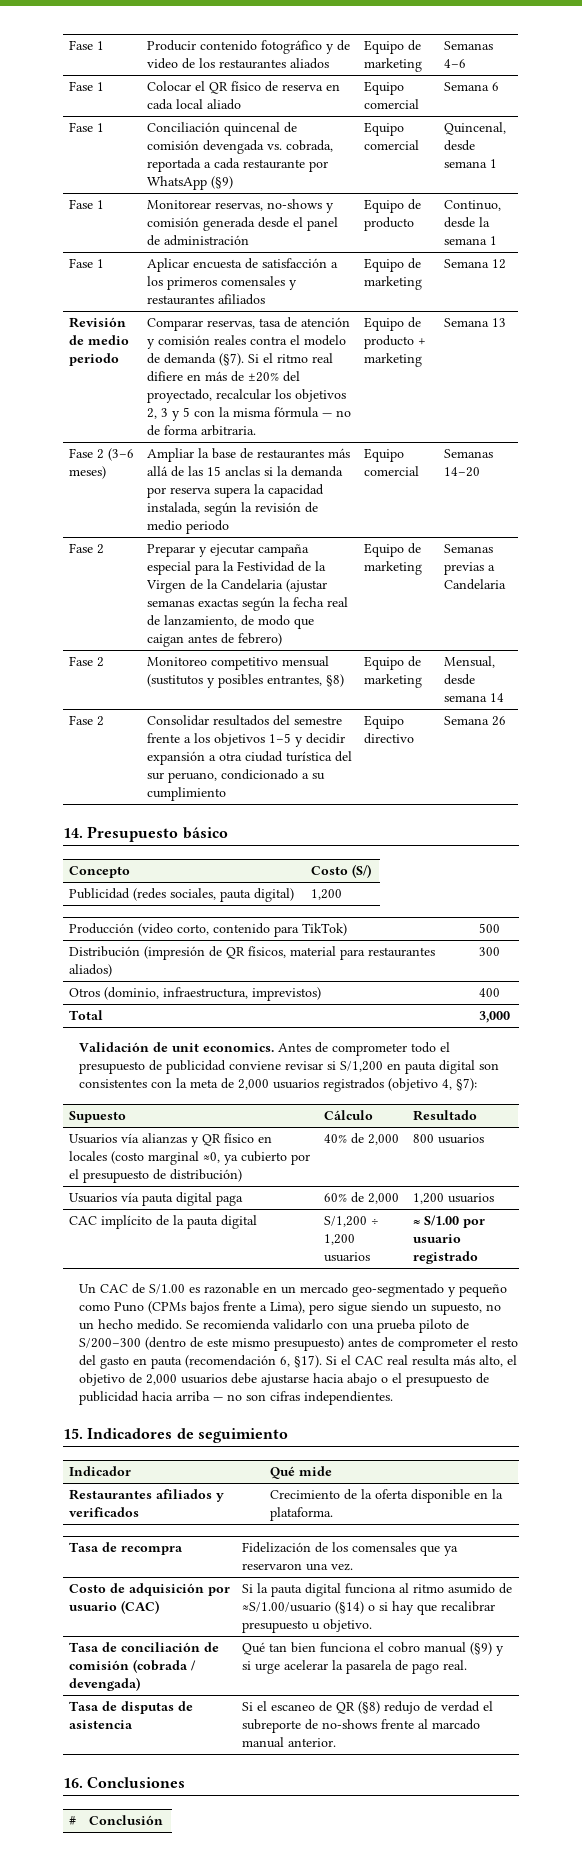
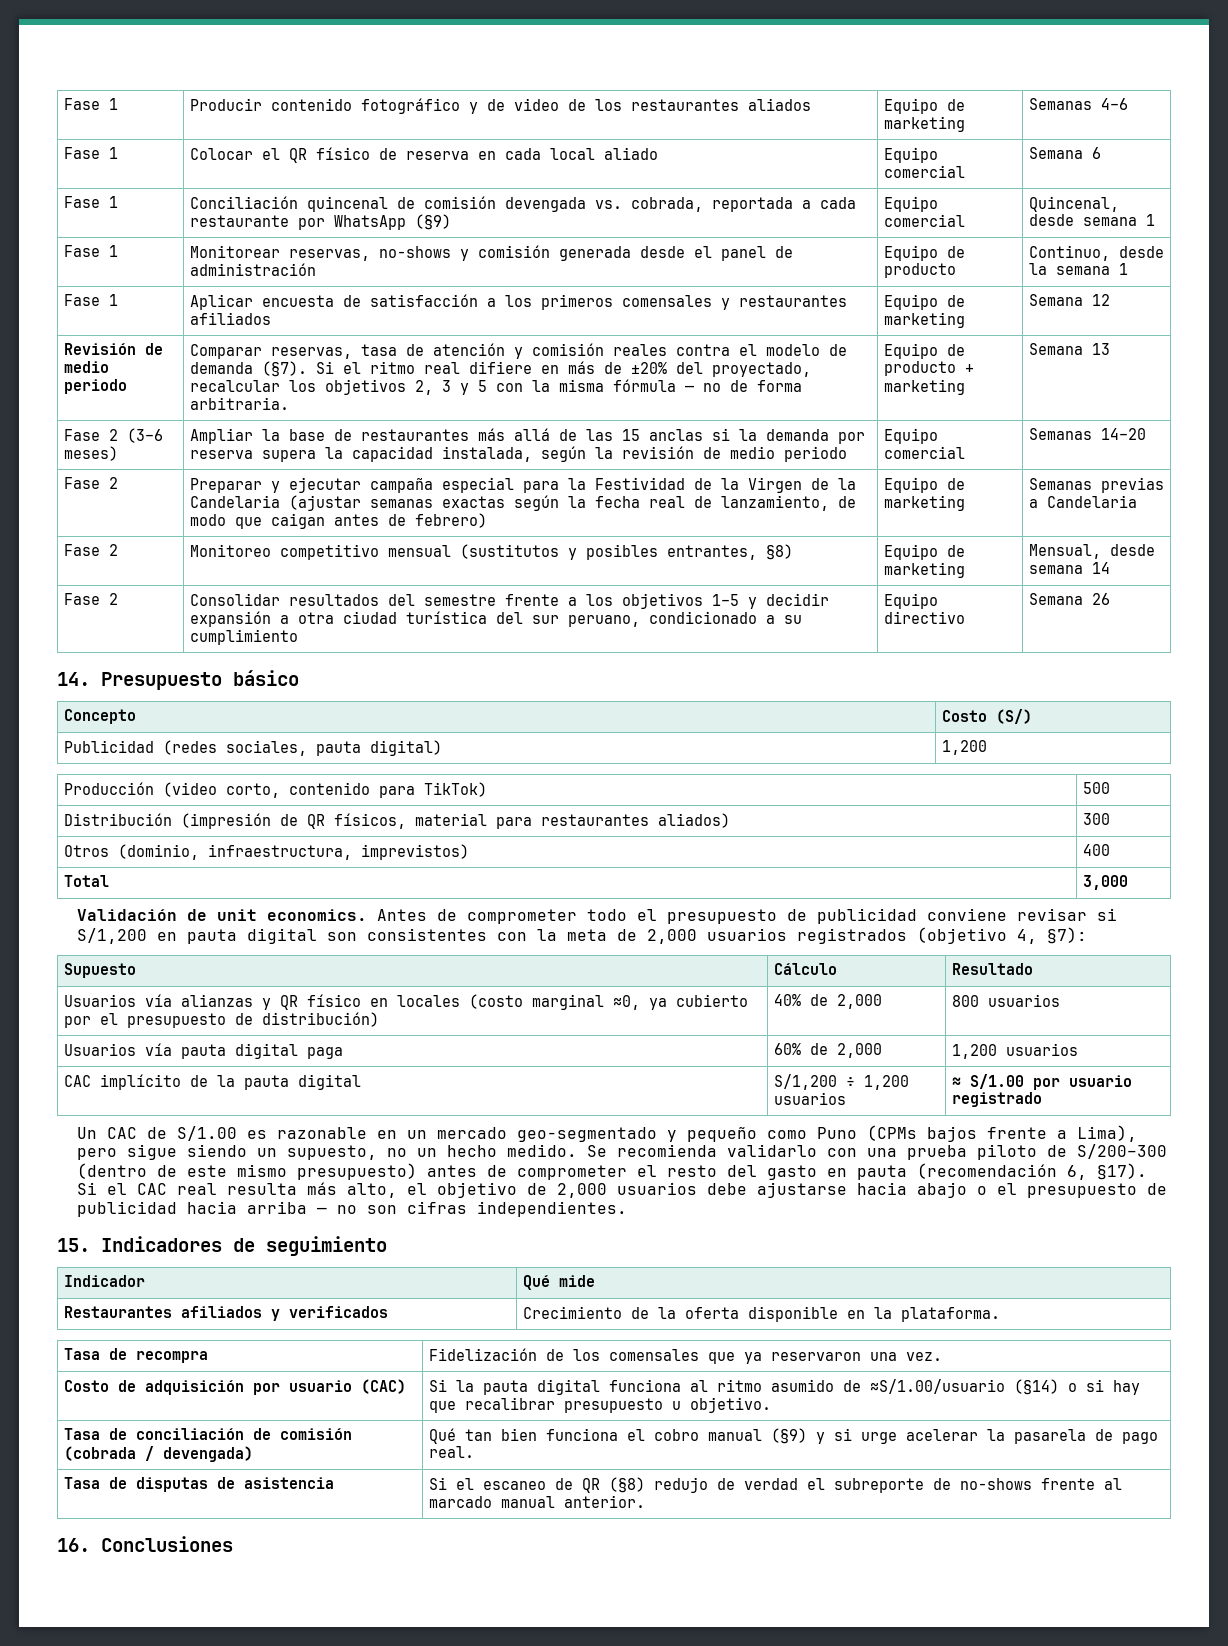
- # | Conclusión

